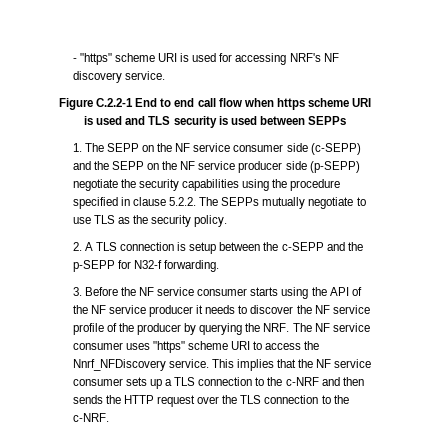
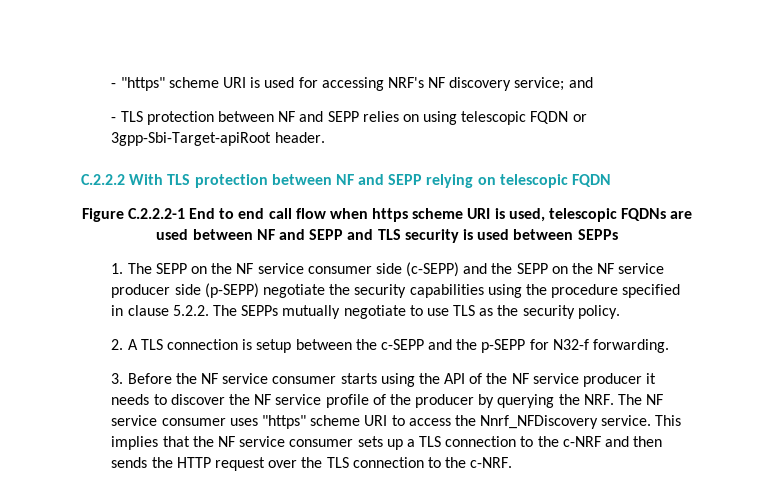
- - "https" scheme URI is used for accessing NRF's NF discovery service.
+ - "https" scheme URI is used for accessing NRF's NF discovery service; and
+ - TLS protection between NF and SEPP relies on using telescopic FQDN or 3gpp-Sbi-Target-apiRoot header.
+ C.2.2.2 With TLS protection between NF and SEPP relying on telescopic FQDN
- Figure C.2.2-1 End to end call flow when https scheme URI is used and TLS security is used between SEPPs
+ Figure C.2.2.2-1 End to end call flow when https scheme URI is used, telescopic FQDNs are used between NF and SEPP and TLS security is used between SEPPs

